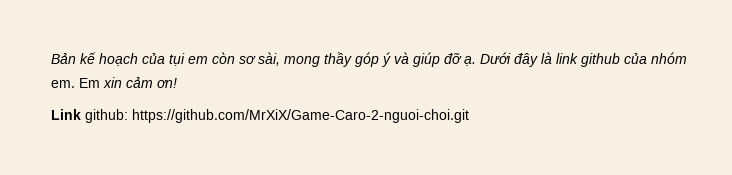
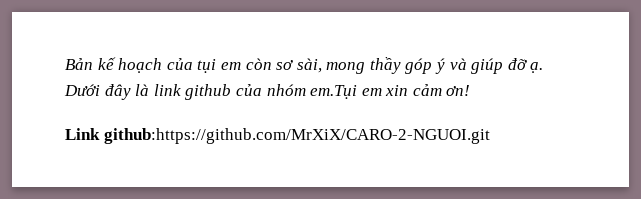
- Dưới đây là link github của nhóm em. Em xin cảm ơn!
+ Dưới đây là link github của nhóm em.Tụi em xin cảm ơn!
- Link github: https://github.com/MrXiX/Game-Caro-2-nguoi-choi.git
+ Link github:https://github.com/MrXiX/CARO-2-NGUOI.git

